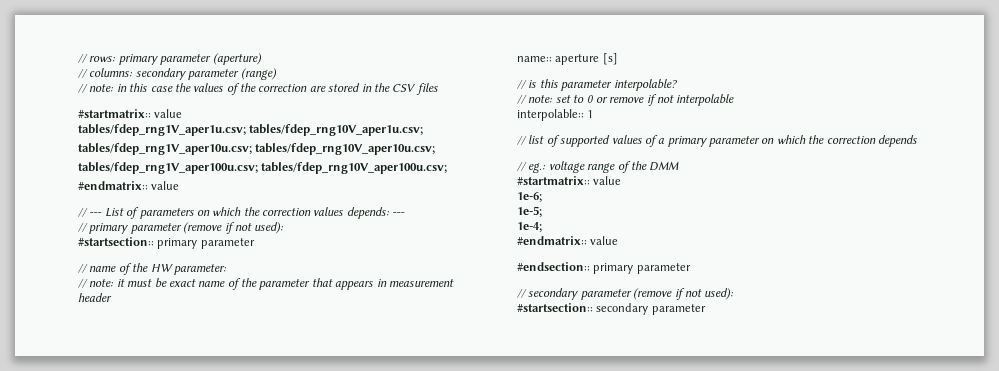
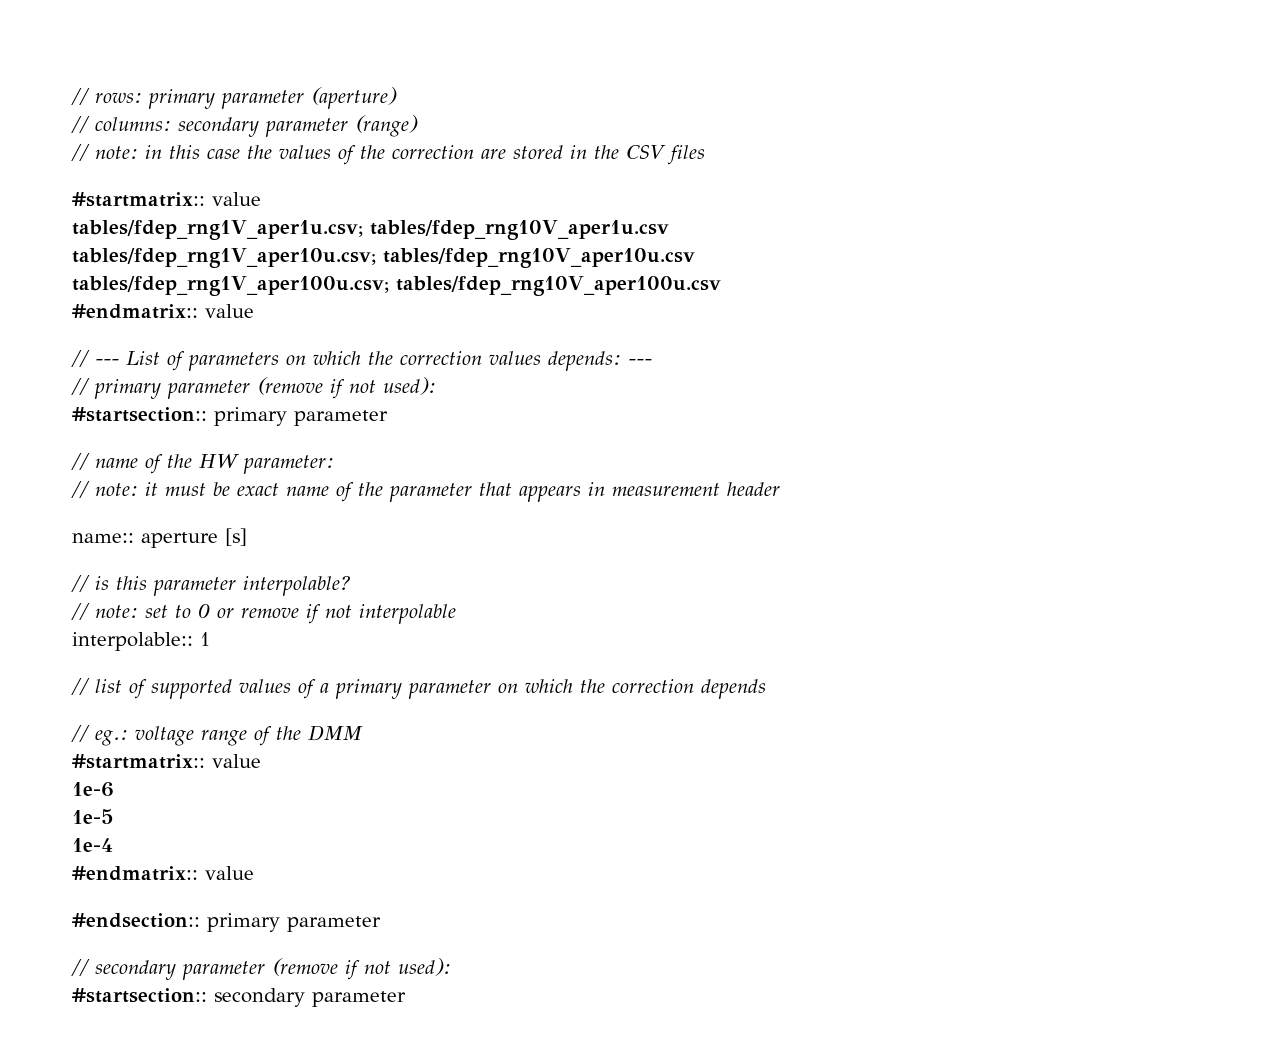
- tables/fdep_rng1V_aper1u.csv; tables/fdep_rng10V_aper1u.csv;
+ tables/fdep_rng1V_aper1u.csv; tables/fdep_rng10V_aper1u.csv
- tables/fdep_rng1V_aper10u.csv; tables/fdep_rng10V_aper10u.csv;
+ tables/fdep_rng1V_aper10u.csv; tables/fdep_rng10V_aper10u.csv
- tables/fdep_rng1V_aper100u.csv; tables/fdep_rng10V_aper100u.csv;
+ tables/fdep_rng1V_aper100u.csv; tables/fdep_rng10V_aper100u.csv
- 1e-6;
- 1e-5;
- 1e-4;
+ 1e-6
+ 1e-5
+ 1e-4

